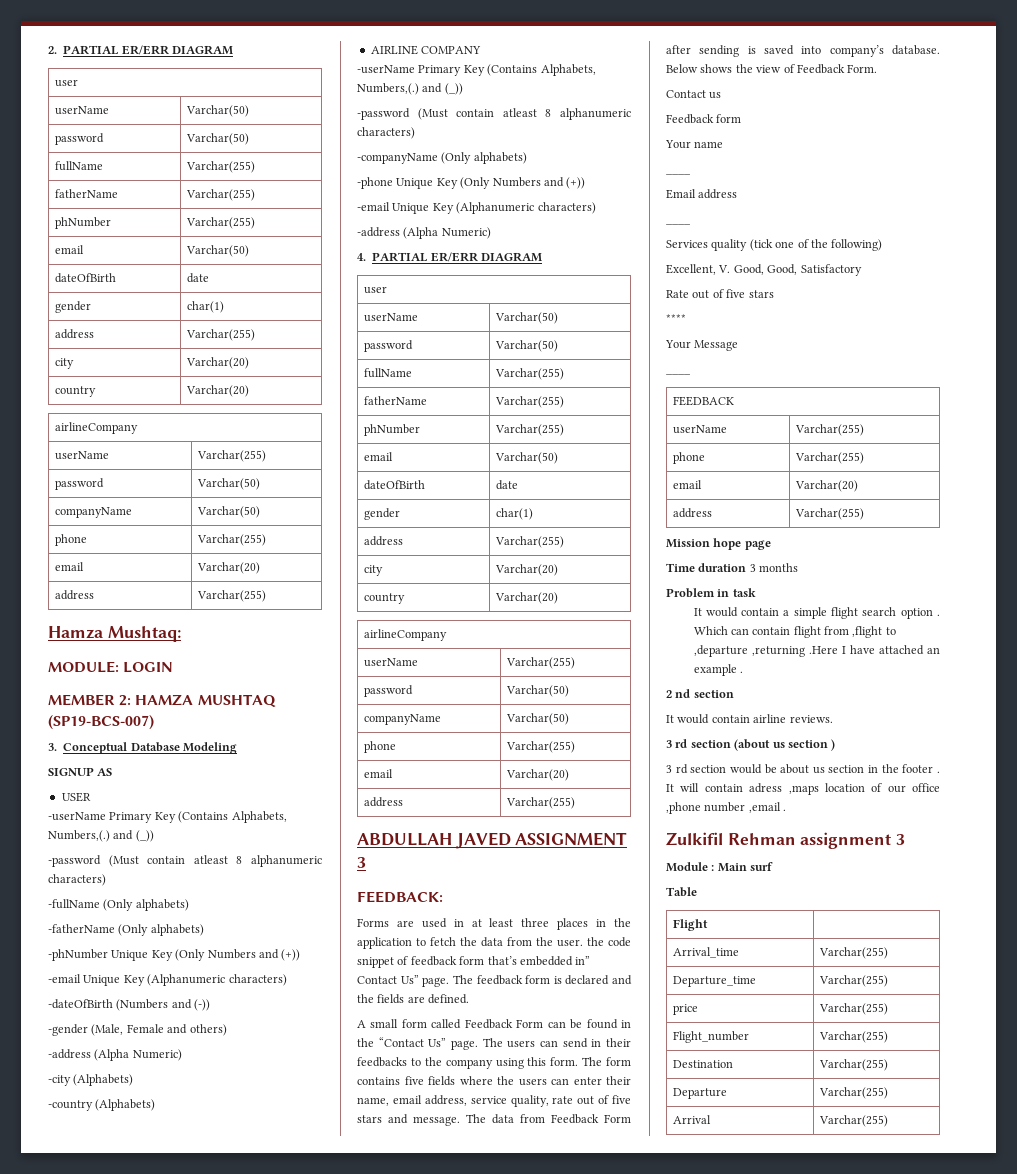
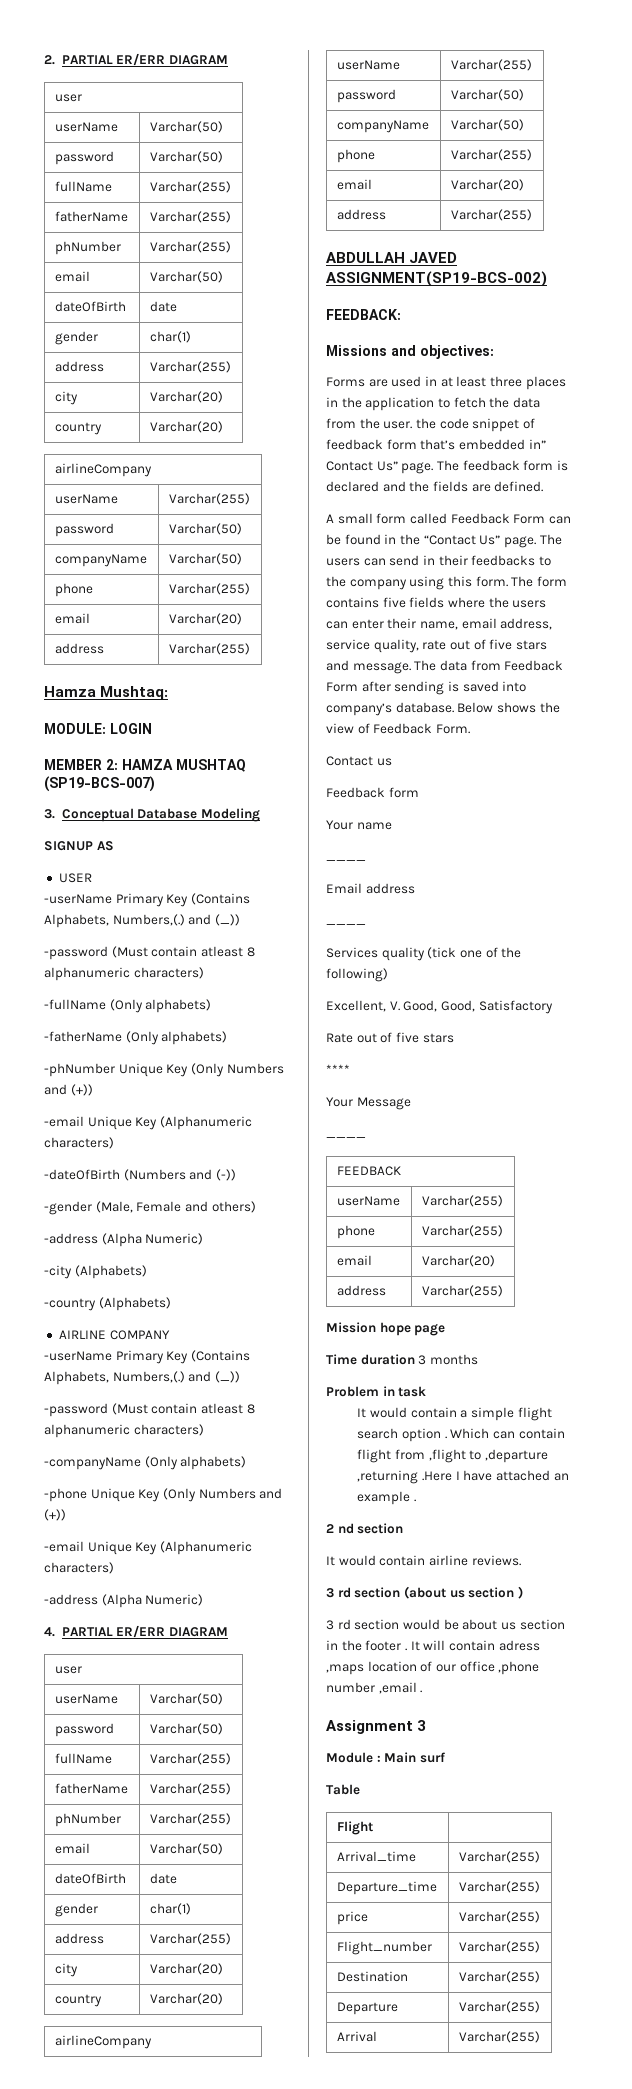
- ABDULLAH JAVED ASSIGNMENT 3
+ ABDULLAH JAVED ASSIGNMENT(SP19-BCS-002)
+ Missions and objectives:
- Zulkifil Rehman assignment 3
+ Assignment 3

